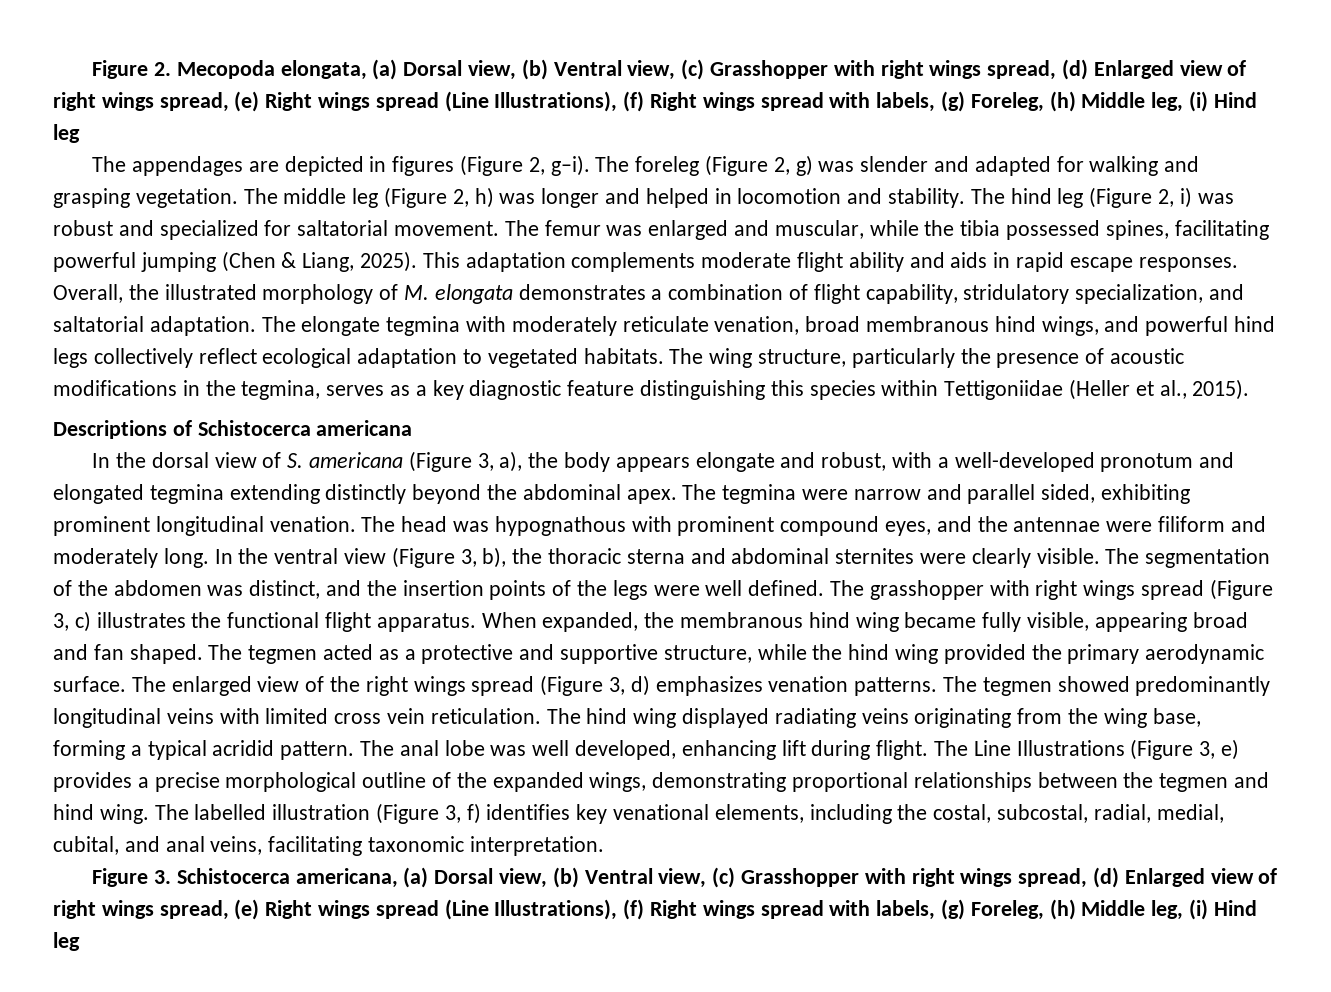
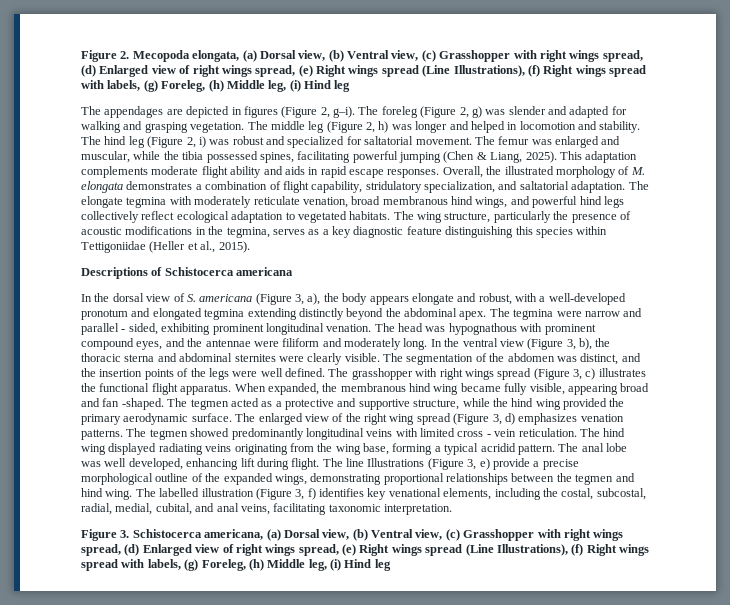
- The tegmina were narrow and parallel sided, exhibiting prominent longitudinal venation.
+ The tegmina were narrow and parallel - sided, exhibiting prominent longitudinal venation.
- When expanded, the membranous hind wing became fully visible, appearing broad and fan shaped.
+ When expanded, the membranous hind wing became fully visible, appearing broad and fan -shaped.
- The enlarged view of the right wings spread (Figure 3, d) emphasizes venation patterns.
+ The enlarged view of the right wing spread (Figure 3, d) emphasizes venation patterns.
- The tegmen showed predominantly longitudinal veins with limited cross vein reticulation.
+ The tegmen showed predominantly longitudinal veins with limited cross - vein reticulation.
- The Line Illustrations (Figure 3, e) provides a precise morphological outline of the expanded wings, demonstrating proportional relationships between the tegmen and hind wing.
+ The line Illustrations (Figure 3, e) provide a precise morphological outline of the expanded wings, demonstrating proportional relationships between the tegmen and hind wing.

